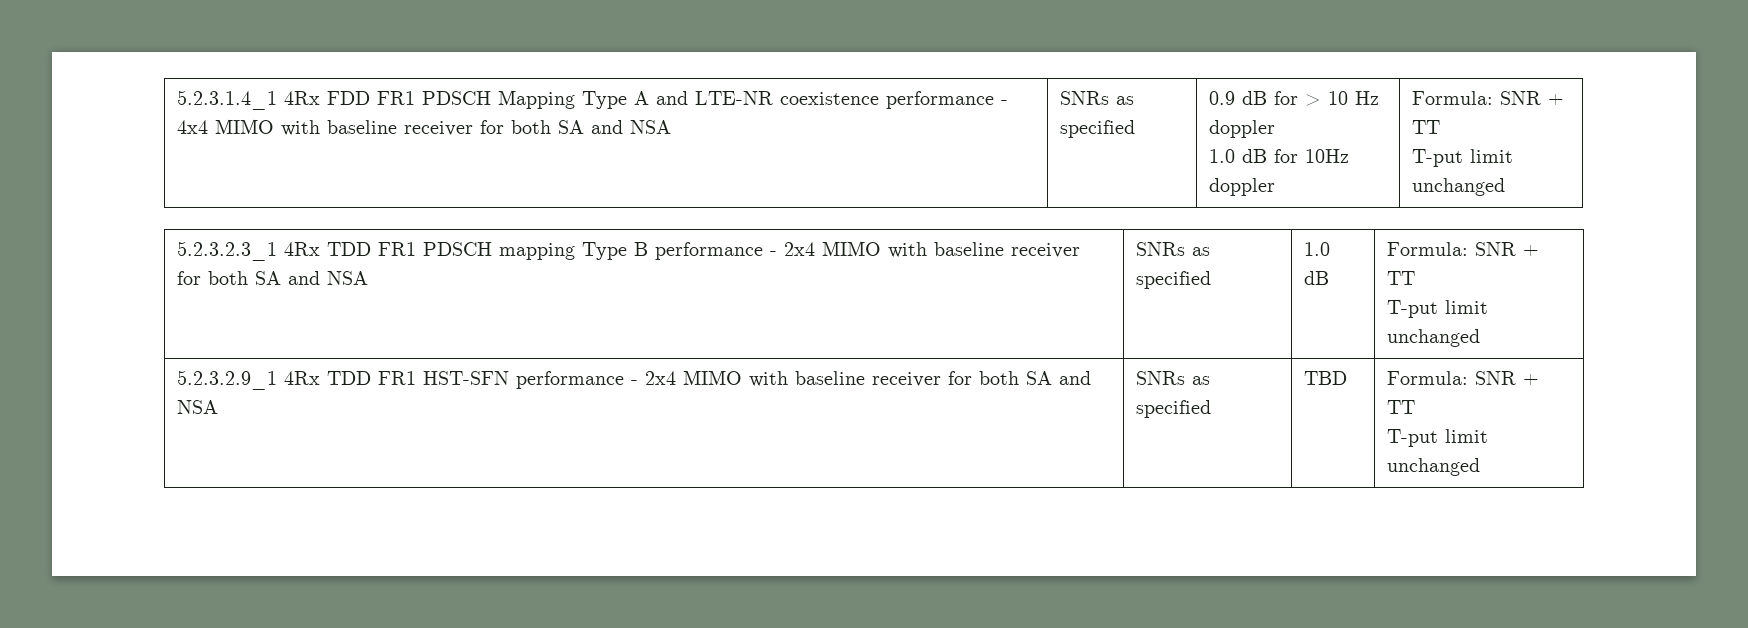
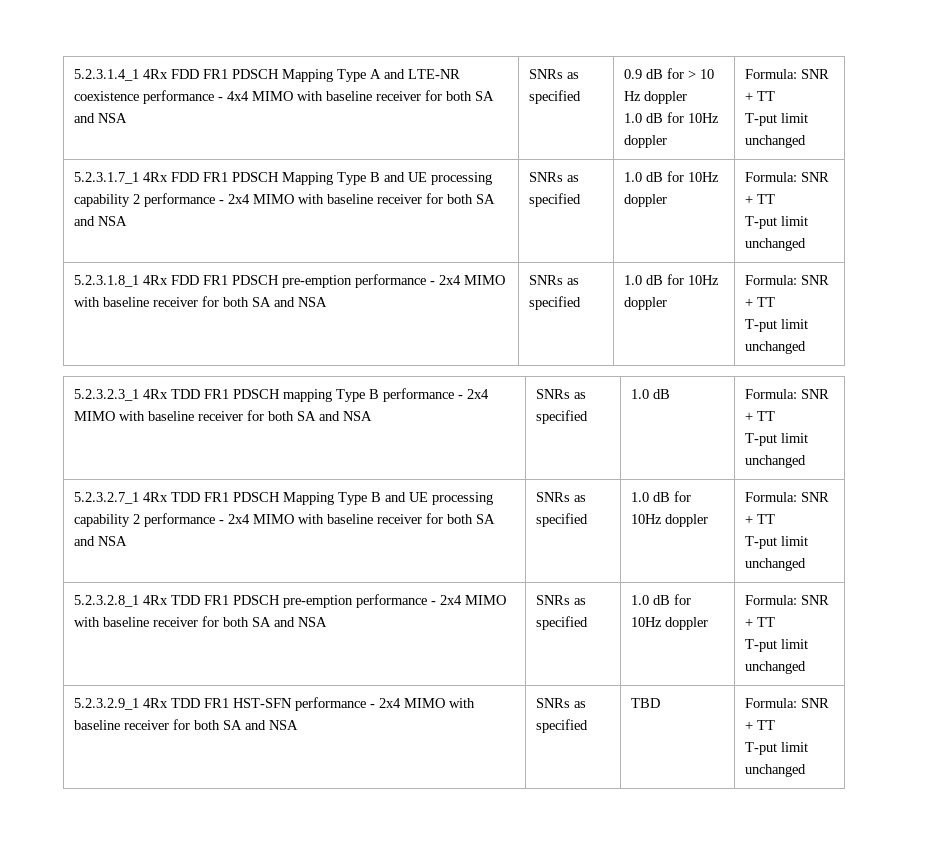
+ 5.2.3.1.7_1 4Rx FDD FR1 PDSCH Mapping Type B and UE processing capability 2 performance - 2x4 MIMO with baseline receiver for both SA and NSA | SNRs as specified | 1.0 dB for 10Hz doppler | Formula: SNR + TT
+ T-put limit unchanged
+ 5.2.3.1.8_1 4Rx FDD FR1 PDSCH pre-emption performance - 2x4 MIMO with baseline receiver for both SA and NSA | SNRs as specified | 1.0 dB for 10Hz doppler | Formula: SNR + TT
+ T-put limit unchanged
+ 5.2.3.2.7_1 4Rx TDD FR1 PDSCH Mapping Type B and UE processing capability 2 performance - 2x4 MIMO with baseline receiver for both SA and NSA | SNRs as specified | 1.0 dB for 10Hz doppler | Formula: SNR + TT
+ T-put limit unchanged
+ 5.2.3.2.8_1 4Rx TDD FR1 PDSCH pre-emption performance - 2x4 MIMO with baseline receiver for both SA and NSA | SNRs as specified | 1.0 dB for 10Hz doppler | Formula: SNR + TT
+ T-put limit unchanged

